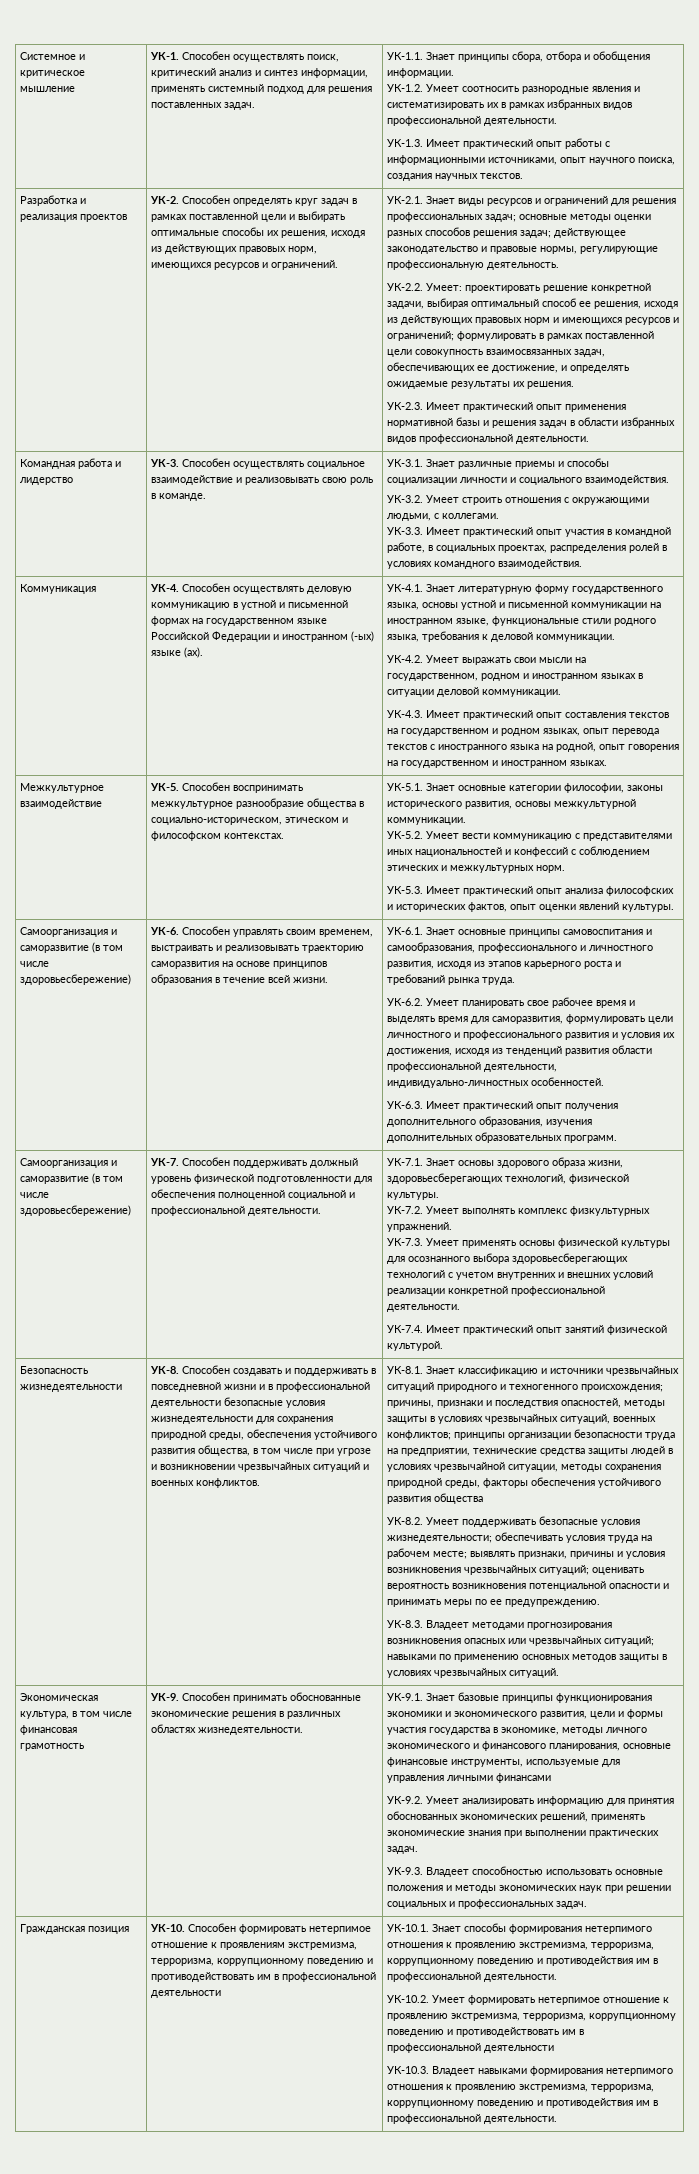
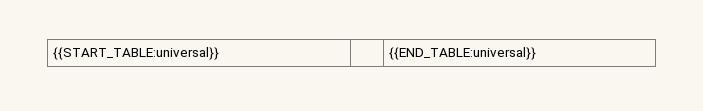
- Системное и критическое мышление | УК-1. Способен осуществлять поиск, критический анализ и синтез информации, применять системный подход для решения поставленных задач. | УК-1.1. Знает принципы сбора, отбора и обобщения информации.
- УК-1.2. Умеет соотносить разнородные явления и систематизировать их в рамках избранных видов профессиональной деятельности.
- УК-1.3. Имеет практический опыт работы с информационными источниками, опыт научного поиска, создания научных текстов.
- Разработка и реализация проектов | УК-2. Способен определять круг задач в рамках поставленной цели и выбирать оптимальные способы их решения, исходя из действующих правовых норм, имеющихся ресурсов и ограничений. | УК-2.1. Знает виды ресурсов и ограничений для решения профессиональных задач; основные методы оценки разных способов решения задач; действующее законодательство и правовые нормы, регулирующие профессиональную деятельность.
- УК-2.2. Умеет: проектировать решение конкретной задачи, выбирая оптимальный способ ее решения, исходя из действующих правовых норм и имеющихся ресурсов и ограничений; формулировать в рамках поставленной цели совокупность взаимосвязанных задач, обеспечивающих ее достижение, и определять ожидаемые результаты их решения.
- УК-2.3. Имеет практический опыт применения нормативной базы и решения задач в области избранных видов профессиональной деятельности.
- Командная работа и лидерство | УК-3. Способен осуществлять социальное взаимодействие и реализовывать свою роль в команде. | УК-3.1. Знает различные приемы и способы социализации личности и социального взаимодействия.
- УК-3.2. Умеет строить отношения с окружающими людьми, с коллегами.
- УК-3.3. Имеет практический опыт участия в командной работе, в социальных проектах, распределения ролей в условиях командного взаимодействия.
- Коммуникация | УК-4. Способен осуществлять деловую коммуникацию в устной и письменной формах на государственном языке Российской Федерации и иностранном (-ых) языке (ах). | УК-4.1. Знает литературную форму государственного языка, основы устной и письменной коммуникации на иностранном языке, функциональные стили родного языка, требования к деловой коммуникации.
- УК-4.2. Умеет выражать свои мысли на государственном, родном и иностранном языках в ситуации деловой коммуникации.
- УК-4.3. Имеет практический опыт составления текстов на государственном и родном языках, опыт перевода текстов с иностранного языка на родной, опыт говорения на государственном и иностранном языках.
- Межкультурное взаимодействие | УК-5. Способен воспринимать межкультурное разнообразие общества в социально-историческом, этическом и философском контекстах. | УК-5.1. Знает основные категории философии, законы исторического развития, основы межкультурной коммуникации.
- УК-5.2. Умеет вести коммуникацию с представителями иных национальностей и конфессий с соблюдением этических и межкультурных норм.
- УК-5.3. Имеет практический опыт анализа философских и исторических фактов, опыт оценки явлений культуры.
- Самоорганизация и саморазвитие (в том числе здоровьесбережение) | УК-6. Способен управлять своим временем, выстраивать и реализовывать траекторию саморазвития на основе принципов образования в течение всей жизни. | УК-6.1. Знает основные принципы самовоспитания и самообразования, профессионального и личностного развития, исходя из этапов карьерного роста и требований рынка труда.
- УК-6.2. Умеет планировать свое рабочее время и выделять время для саморазвития, формулировать цели личностного и профессионального развития и условия их достижения, исходя из тенденций развития области профессиональной деятельности, индивидуально-личностных особенностей.
- УК-6.3. Имеет практический опыт получения дополнительного образования, изучения дополнительных образовательных программ.
- Самоорганизация и саморазвитие (в том числе здоровьесбережение) | УК-7. Способен поддерживать должный уровень физической подготовленности для обеспечения полноценной социальной и профессиональной деятельности. | УК-7.1. Знает основы здорового образа жизни, здоровьесберегающих технологий, физической культуры.
- УК-7.2. Умеет выполнять комплекс физкультурных упражнений.
- УК-7.3. Умеет применять основы физической культуры для осознанного выбора здоровьесберегающих технологий с учетом внутренних и внешних условий реализации конкретной профессиональной деятельности.
- УК-7.4. Имеет практический опыт занятий физической культурой.
- Безопасность жизнедеятельности | УК-8. Способен создавать и поддерживать в повседневной жизни и в профессиональной деятельности безопасные условия жизнедеятельности для сохранения природной среды, обеспечения устойчивого развития общества, в том числе при угрозе и возникновении чрезвычайных ситуаций и военных конфликтов. | УК-8.1. Знает классификацию и источники чрезвычайных ситуаций природного и техногенного происхождения; причины, признаки и последствия опасностей, методы защиты в условиях чрезвычайных ситуаций, военных конфликтов; принципы организации безопасности труда на предприятии, технические средства защиты людей в условиях чрезвычайной ситуации, методы сохранения природной среды, факторы обеспечения устойчивого развития общества
- УК-8.2. Умеет поддерживать безопасные условия жизнедеятельности; обеспечивать условия труда на рабочем месте; выявлять признаки, причины и условия возникновения чрезвычайных ситуаций; оценивать вероятность возникновения потенциальной опасности и принимать меры по ее предупреждению.
- УК-8.3. Владеет методами прогнозирования возникновения опасных или чрезвычайных ситуаций; навыками по применению основных методов защиты в условиях чрезвычайных ситуаций.
- Экономическая культура, в том числе финансовая грамотность | УК-9. Способен принимать обоснованные экономические решения в различных областях жизнедеятельности. | УК-9.1. Знает базовые принципы функционирования экономики и экономического развития, цели и формы участия государства в экономике, методы личного экономического и финансового планирования, основные финансовые инструменты, используемые для управления личными финансами
- УК-9.2. Умеет анализировать информацию для принятия обоснованных экономических решений, применять экономические знания при выполнении практических задач.
- УК-9.3. Владеет способностью использовать основные положения и методы экономических наук при решении социальных и профессиональных задач.
- Гражданская позиция | УК-10. Способен формировать нетерпимое отношение к проявлениям экстремизма, терроризма, коррупционному поведению и противодействовать им в профессиональной деятельности | УК-10.1. Знает способы формирования нетерпимого отношения к проявлению экстремизма, терроризма, коррупционному поведению и противодействия им в профессиональной деятельности.
- УК-10.2. Умеет формировать нетерпимое отношение к проявлению экстремизма, терроризма, коррупционному поведению и противодействовать им в профессиональной деятельности
- УК-10.3. Владеет навыками формирования нетерпимого отношения к проявлению экстремизма, терроризма, коррупционному поведению и противодействия им в профессиональной деятельности.
+ {{START_TABLE:universal}} | | {{END_TABLE:universal}}

